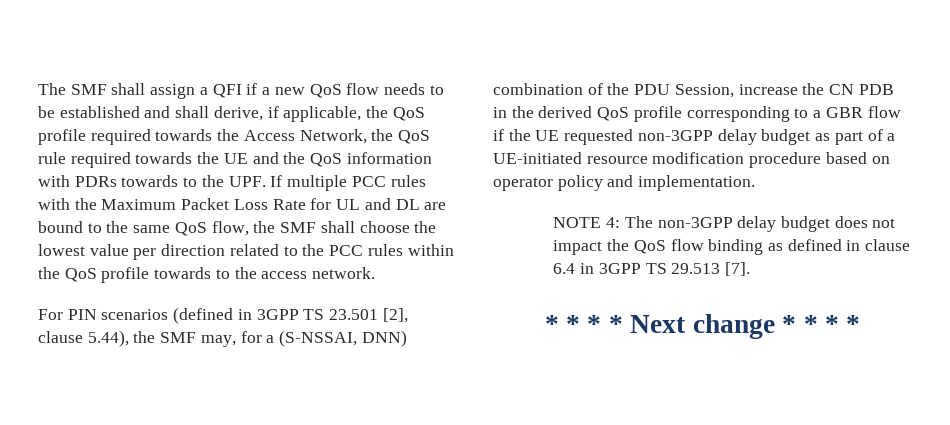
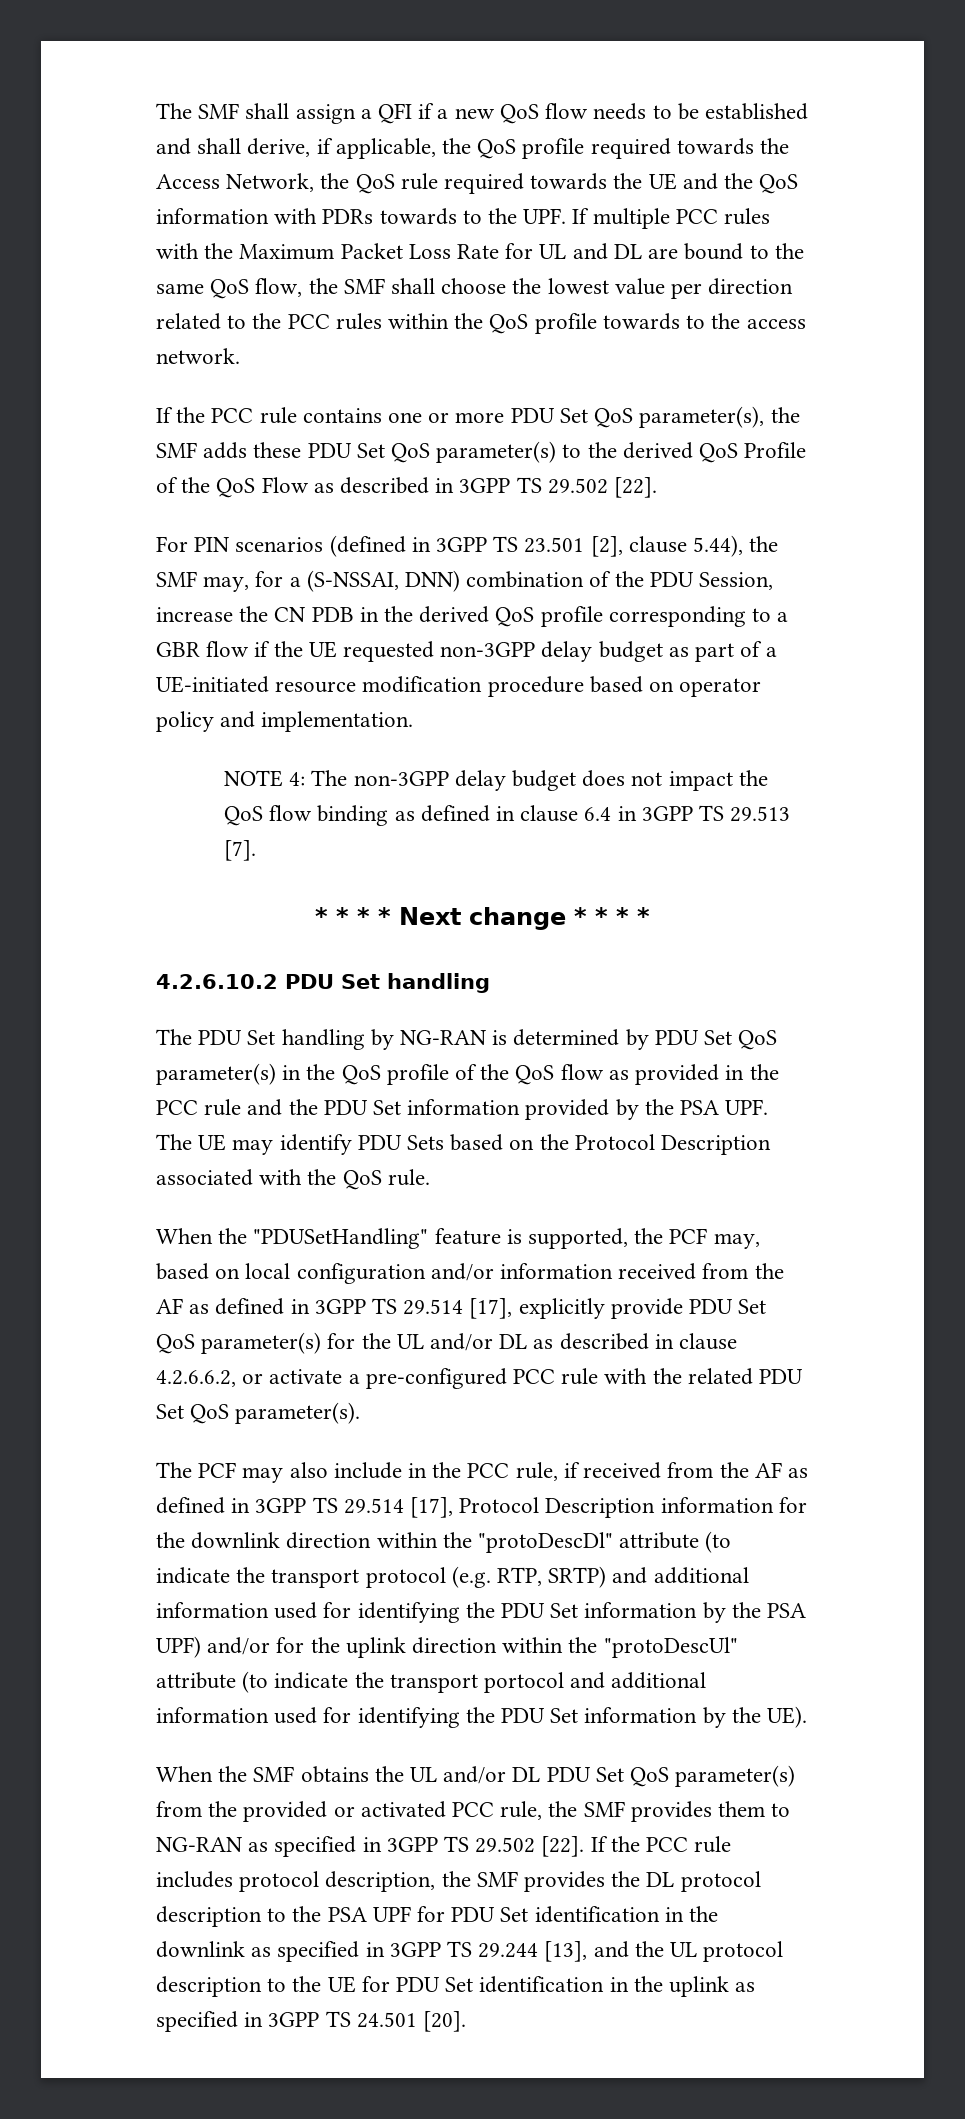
+ If the PCC rule contains one or more PDU Set QoS parameter(s), the SMF adds these PDU Set QoS parameter(s) to the derived QoS Profile of the QoS Flow as described in 3GPP TS 29.502 [22].
+ 4.2.6.10.2 PDU Set handling
+ The PDU Set handling by NG-RAN is determined by PDU Set QoS parameter(s) in the QoS profile of the QoS flow as provided in the PCC rule and the PDU Set information provided by the PSA UPF. The UE may identify PDU Sets based on the Protocol Description associated with the QoS rule.
+ When the "PDUSetHandling" feature is supported, the PCF may, based on local configuration and/or information received from the AF as defined in 3GPP TS 29.514 [17], explicitly provide PDU Set QoS parameter(s) for the UL and/or DL as described in clause 4.2.6.6.2, or activate a pre-configured PCC rule with the related PDU Set QoS parameter(s).
+ The PCF may also include in the PCC rule, if received from the AF as defined in 3GPP TS 29.514 [17], Protocol Description information for the downlink direction within the "protoDescDl" attribute (to indicate the transport protocol (e.g. RTP, SRTP) and additional information used for identifying the PDU Set information by the PSA UPF) and/or for the uplink direction within the "protoDescUl" attribute (to indicate the transport portocol and additional information used for identifying the PDU Set information by the UE).
+ When the SMF obtains the UL and/or DL PDU Set QoS parameter(s) from the provided or activated PCC rule, the SMF provides them to NG-RAN as specified in 3GPP TS 29.502 [22]. If the PCC rule includes protocol description, the SMF provides the DL protocol description to the PSA UPF for PDU Set identification in the downlink as specified in 3GPP TS 29.244 [13], and the UL protocol description to the UE for PDU Set identification in the uplink as specified in 3GPP TS 24.501 [20].

